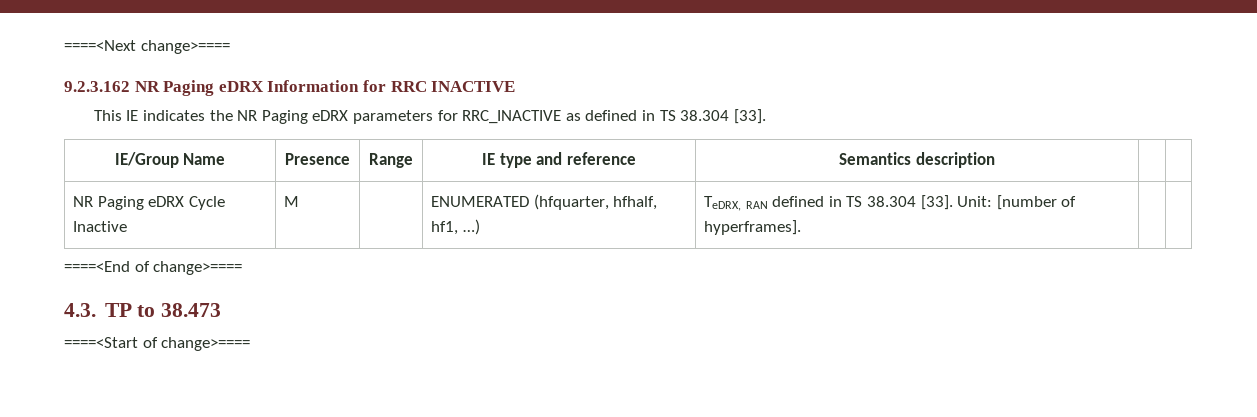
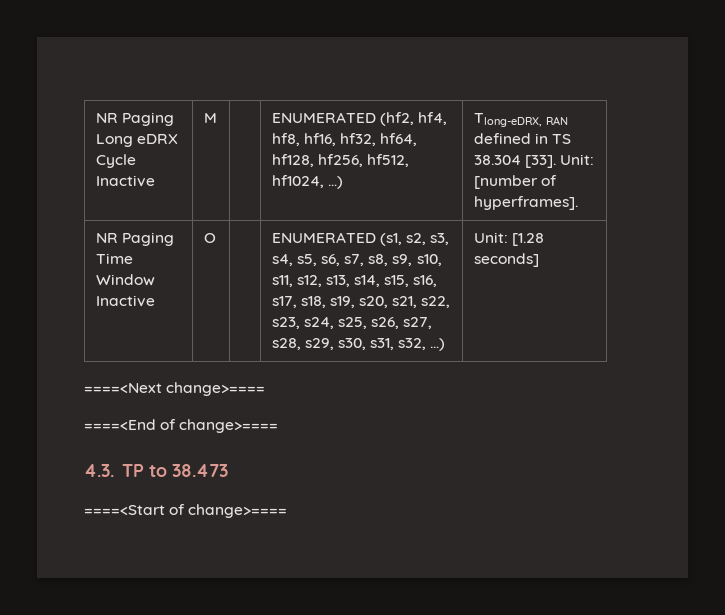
+ NR Paging Long eDRX Cycle Inactive | M | | ENUMERATED (hf2, hf4, hf8, hf16, hf32, hf64, hf128, hf256, hf512, hf1024, …) | Tlong-eDRX, RAN defined in TS 38.304 [33]. Unit: [number of hyperframes].
+ NR Paging Time Window Inactive | O | | ENUMERATED (s1, s2, s3, s4, s5, s6, s7, s8, s9, s10, s11, s12, s13, s14, s15, s16, s17, s18, s19, s20, s21, s22, s23, s24, s25, s26, s27, s28, s29, s30, s31, s32, …) | Unit: [1.28 seconds]
  ====<Next change>====
- 9.2.3.162 NR Paging eDRX Information for RRC INACTIVE
- This IE indicates the NR Paging eDRX parameters for RRC_INACTIVE as defined in TS 38.304 [33].
- IE/Group Name | Presence | Range | IE type and reference | Semantics description | |
- NR Paging eDRX Cycle Inactive | M | | ENUMERATED (hfquarter, hfhalf, hf1, …) | TeDRX, RAN defined in TS 38.304 [33]. Unit: [number of hyperframes]. | |

